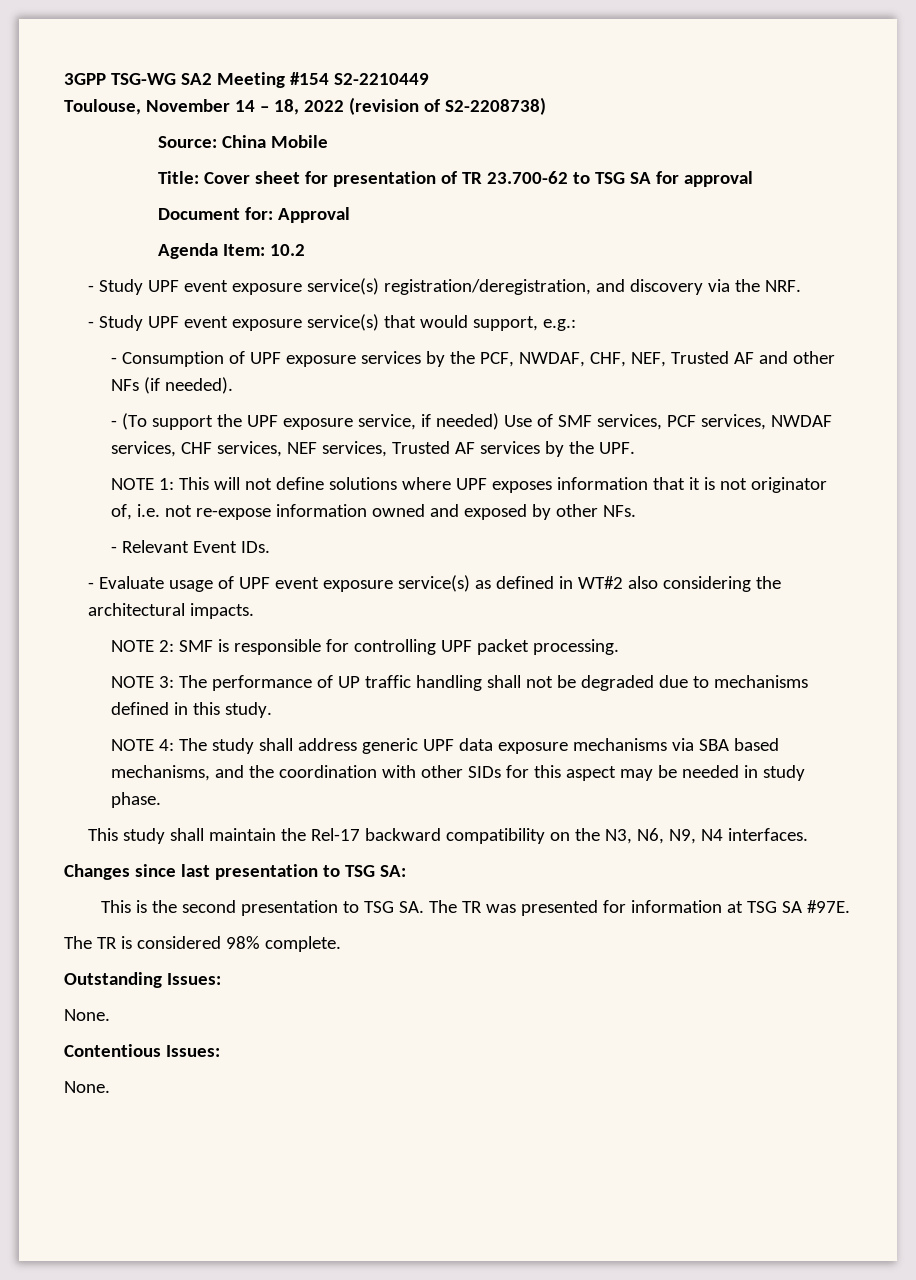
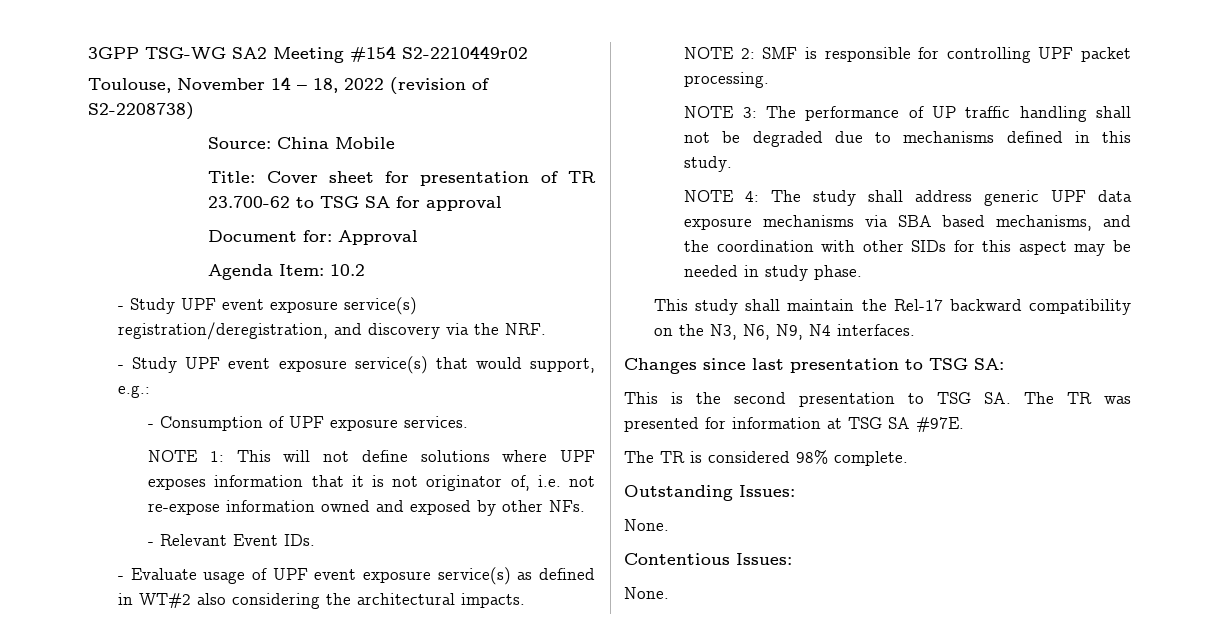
- 3GPP TSG-WG SA2 Meeting #154 S2-2210449
+ 3GPP TSG-WG SA2 Meeting #154 S2-2210449r02
- - Consumption of UPF exposure services by the PCF, NWDAF, CHF, NEF, Trusted AF and other NFs (if needed).
- - (To support the UPF exposure service, if needed) Use of SMF services, PCF services, NWDAF services, CHF services, NEF services, Trusted AF services by the UPF.
+ - Consumption of UPF exposure services.

